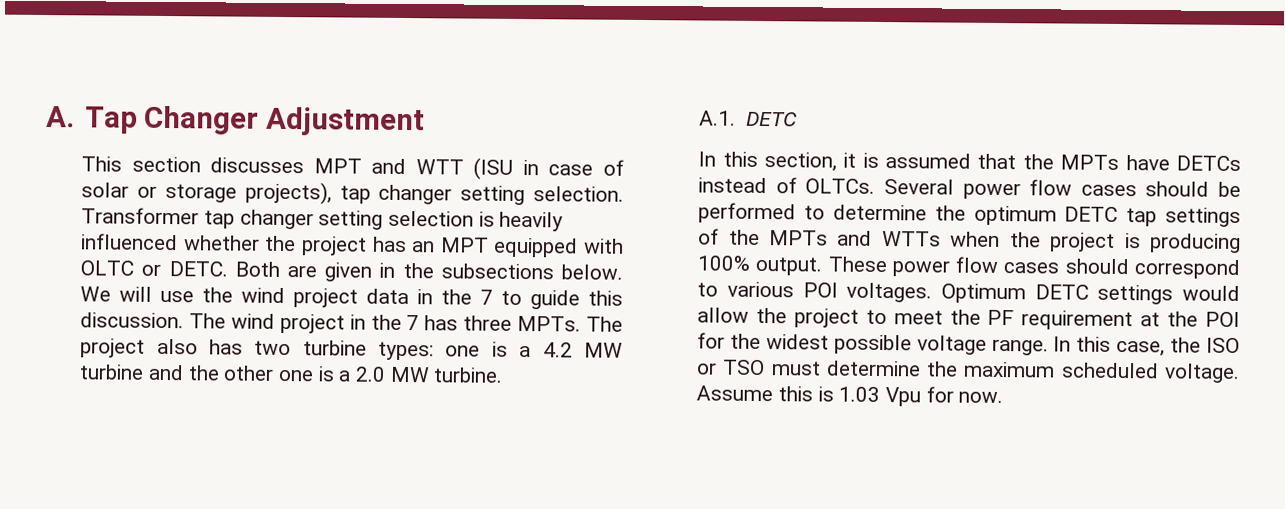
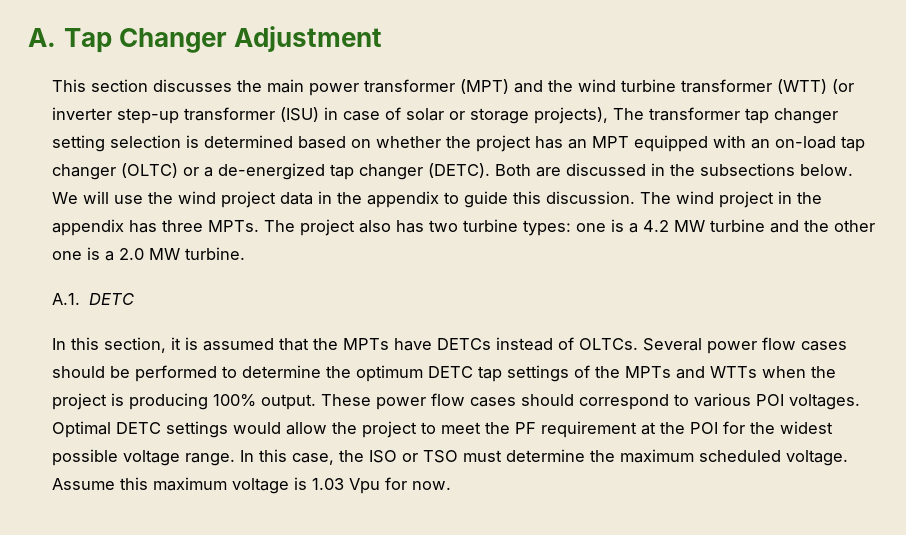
- This section discusses MPT and WTT (ISU in case of solar or storage projects), tap changer setting selection. Transformer tap changer setting selection is heavily influenced whether the project has an MPT equipped with OLTC or DETC.
+ This section discusses the main power transformer (MPT) and the wind turbine transformer (WTT) (or inverter step-up transformer (ISU) in case of solar or storage projects), The transformer tap changer setting selection is determined based on whether the project has an MPT equipped with an on-load tap changer (OLTC) or a de-energized tap changer (DETC).
- Both are given in the subsections below.
+ Both are discussed in the subsections below.
- We will use the wind project data in the 7 to guide this discussion.
+ We will use the wind project data in the appendix to guide this discussion.
- The wind project in the 7 has three MPTs.
+ The wind project in the appendix has three MPTs.
- Optimum DETC settings would allow the project to meet the PF requirement at the POI for the widest possible voltage range.
+ Optimal DETC settings would allow the project to meet the PF requirement at the POI for the widest possible voltage range.
- Assume this is 1.03 Vpu for now.
+ Assume this maximum voltage is 1.03 Vpu for now.

